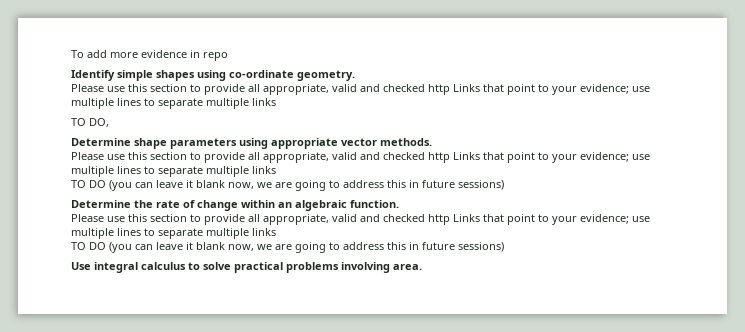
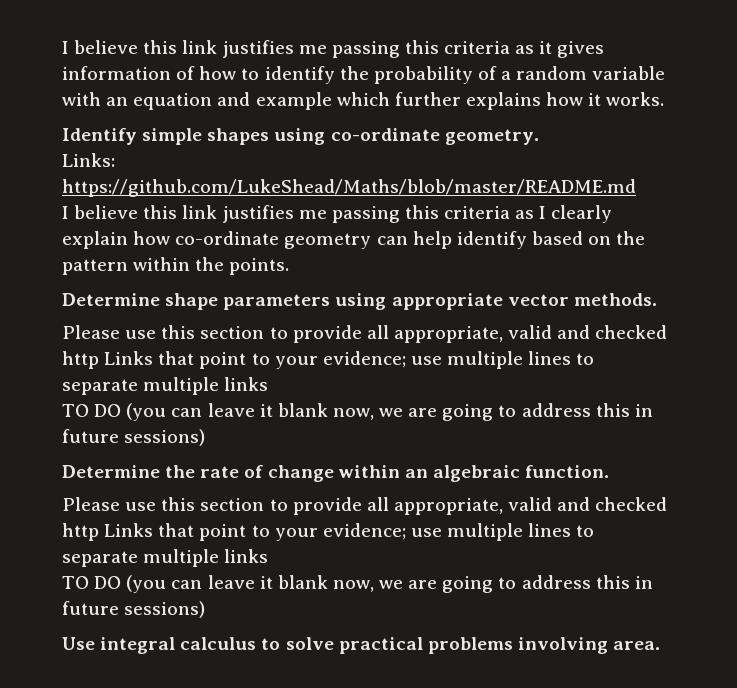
- To add more evidence in repo
+ I believe this link justifies me passing this criteria as it gives information of how to identify the probability of a random variable with an equation and example which further explains how it works.
  Identify simple shapes using co-ordinate geometry.
- Please use this section to provide all appropriate, valid and checked http Links that point to your evidence; use multiple lines to separate multiple links
- TO DO,
+ Links: https://github.com/LukeShead/Maths/blob/master/README.md
+ I believe this link justifies me passing this criteria as I clearly explain how co-ordinate geometry can help identify based on the pattern within the points.

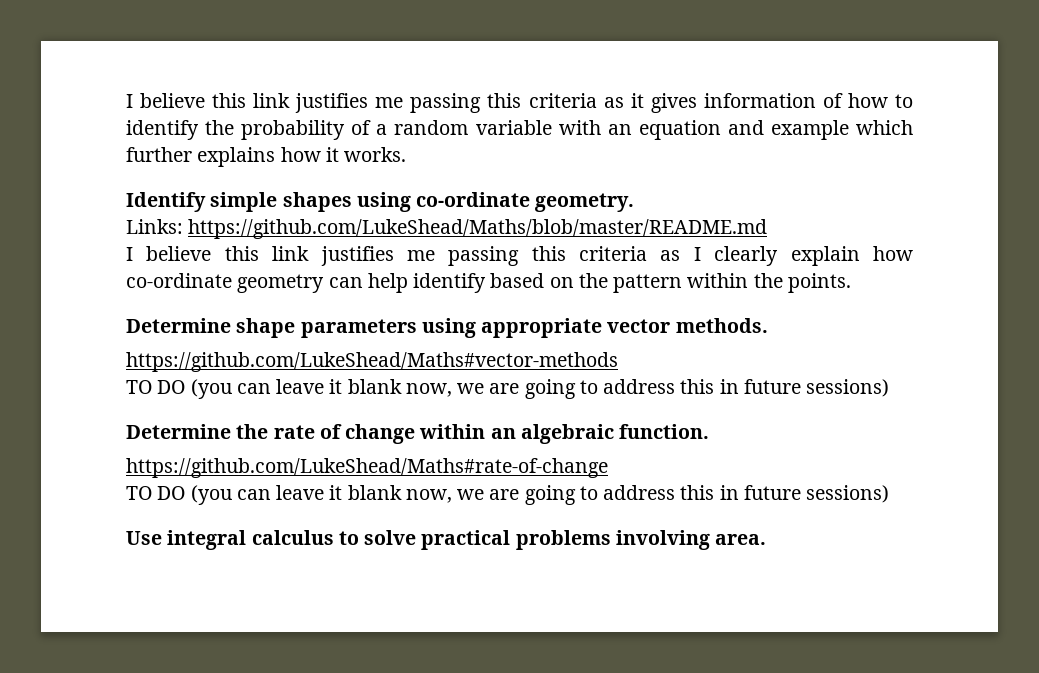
  Determine shape parameters using appropriate vector methods.
- Please use this section to provide all appropriate, valid and checked http Links that point to your evidence; use multiple lines to separate multiple links
+ https://github.com/LukeShead/Maths#vector-methods
  Determine the rate of change within an algebraic function.
- Please use this section to provide all appropriate, valid and checked http Links that point to your evidence; use multiple lines to separate multiple links
+ https://github.com/LukeShead/Maths#rate-of-change

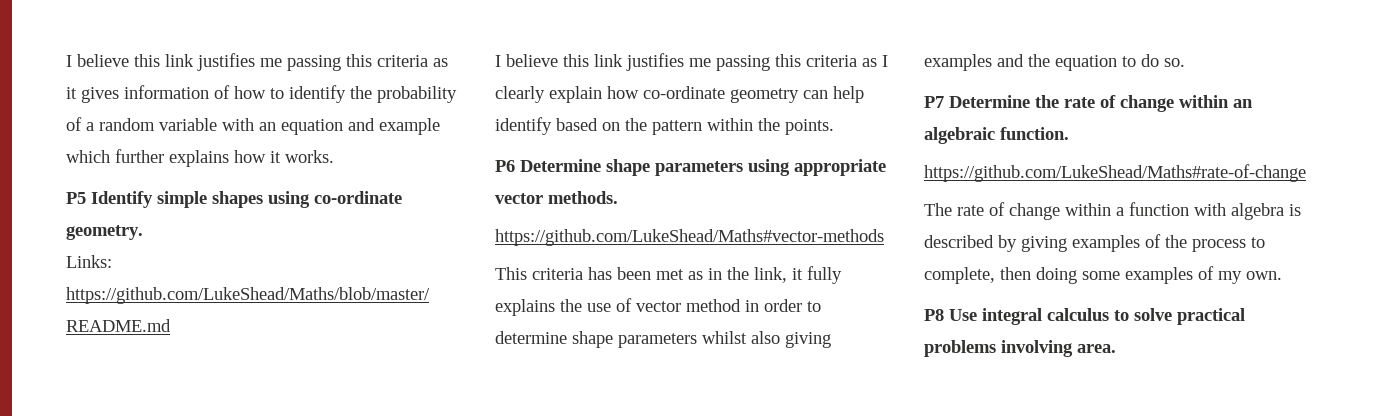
- Identify simple shapes using co-ordinate geometry.
+ P5 Identify simple shapes using co-ordinate geometry.
- Determine shape parameters using appropriate vector methods.
+ P6 Determine shape parameters using appropriate vector methods.
  https://github.com/LukeShead/Maths#vector-methods
- TO DO (you can leave it blank now, we are going to address this in future sessions)
- Determine the rate of change within an algebraic function.
+ This criteria has been met as in the link, it fully explains the use of vector method in order to determine shape parameters whilst also giving examples and the equation to do so.
+ P7 Determine the rate of change within an algebraic function.
  https://github.com/LukeShead/Maths#rate-of-change
- TO DO (you can leave it blank now, we are going to address this in future sessions)
- Use integral calculus to solve practical problems involving area.
+ The rate of change within a function with algebra is described by giving examples of the process to complete, then doing some examples of my own.
+ P8 Use integral calculus to solve practical problems involving area.

